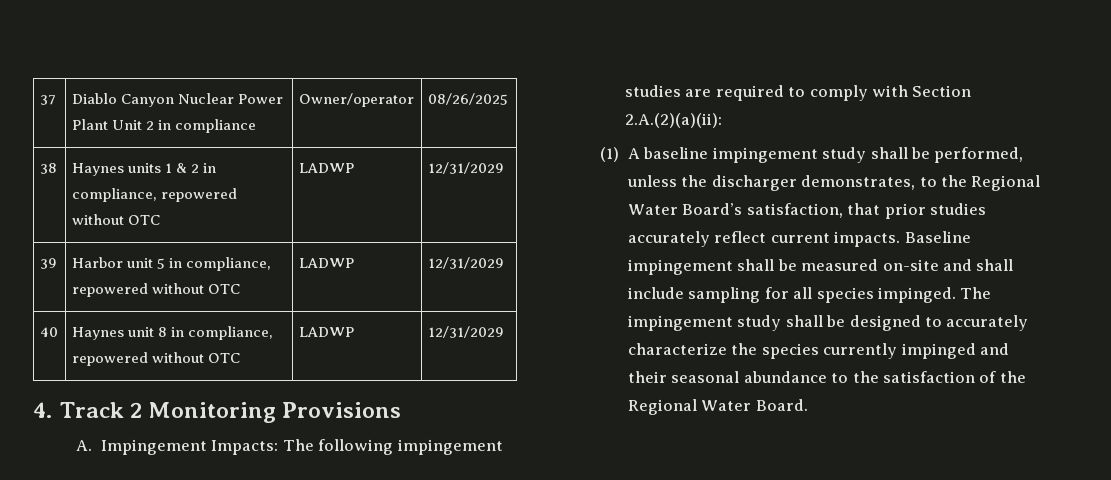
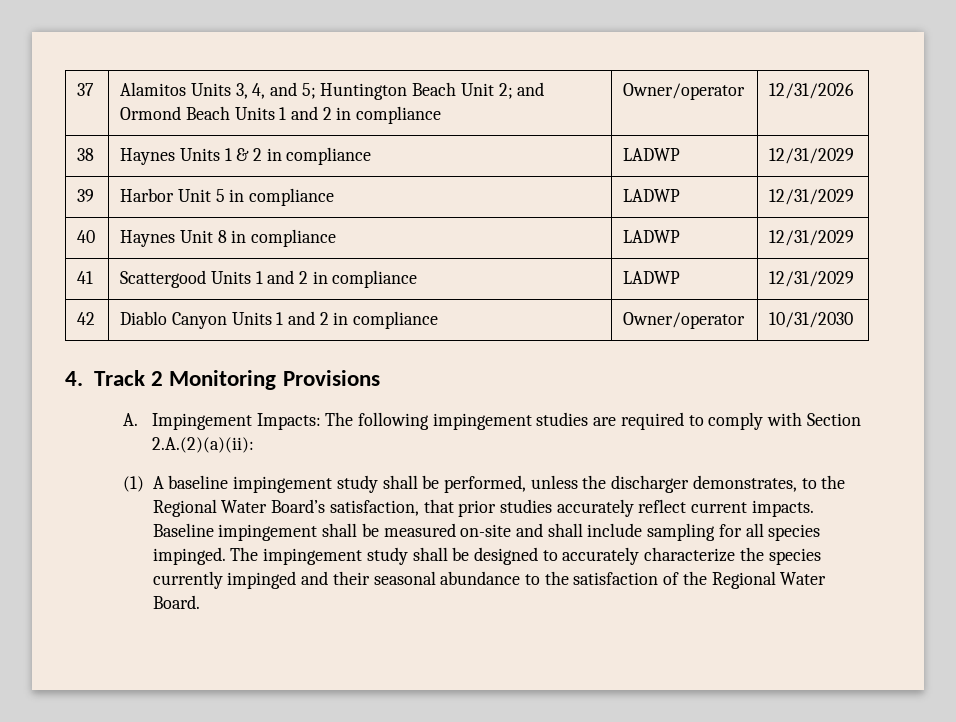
- 37 | Diablo Canyon Nuclear Power Plant Unit 2 in compliance | Owner/operator | 08/26/2025
+ 37 | Alamitos Units 3, 4, and 5; Huntington Beach Unit 2; and Ormond Beach Units 1 and 2 in compliance | Owner/operator | 12/31/2026
- 38 | Haynes units 1 & 2 in compliance, repowered without OTC | LADWP | 12/31/2029
+ 38 | Haynes Units 1 & 2 in compliance | LADWP | 12/31/2029
- 39 | Harbor unit 5 in compliance, repowered without OTC | LADWP | 12/31/2029
+ 39 | Harbor Unit 5 in compliance | LADWP | 12/31/2029
- 40 | Haynes unit 8 in compliance, repowered without OTC | LADWP | 12/31/2029
+ 40 | Haynes Unit 8 in compliance | LADWP | 12/31/2029
+ 41 | Scattergood Units 1 and 2 in compliance | LADWP | 12/31/2029
+ 42 | Diablo Canyon Units 1 and 2 in compliance | Owner/operator | 10/31/2030

